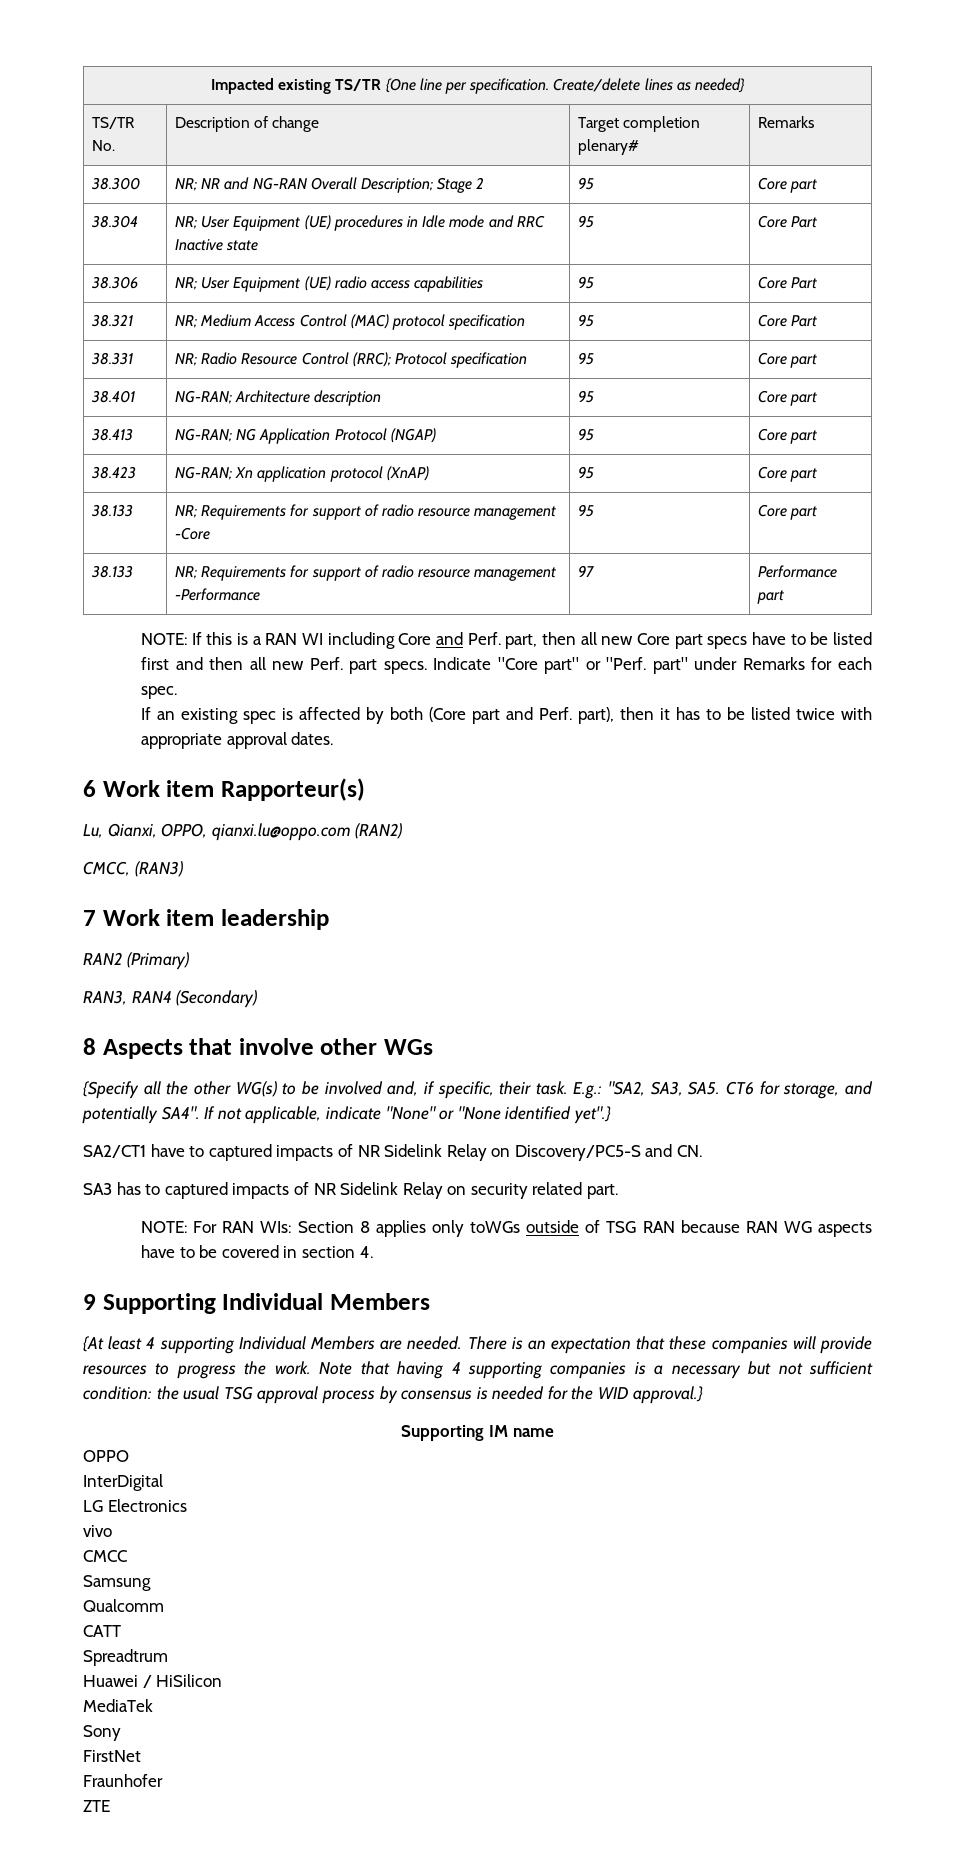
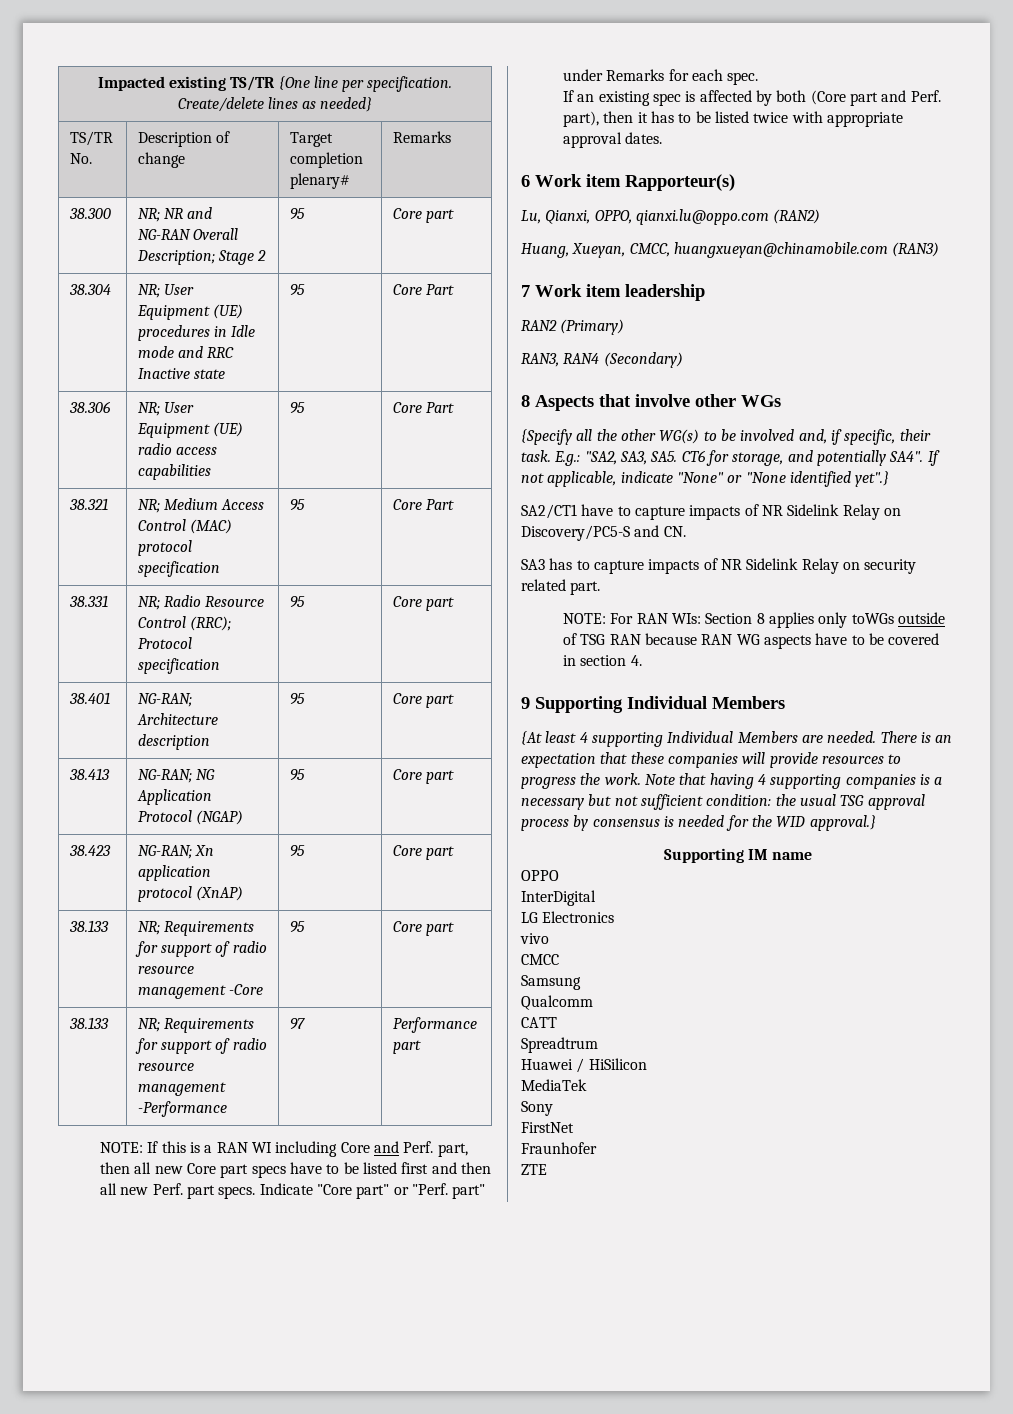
- CMCC, (RAN3)
+ Huang, Xueyan, CMCC, huangxueyan@chinamobile.com (RAN3)
- SA2/CT1 have to captured impacts of NR Sidelink Relay on Discovery/PC5-S and CN.
+ SA2/CT1 have to capture impacts of NR Sidelink Relay on Discovery/PC5-S and CN.
- SA3 has to captured impacts of NR Sidelink Relay on security related part.
+ SA3 has to capture impacts of NR Sidelink Relay on security related part.

